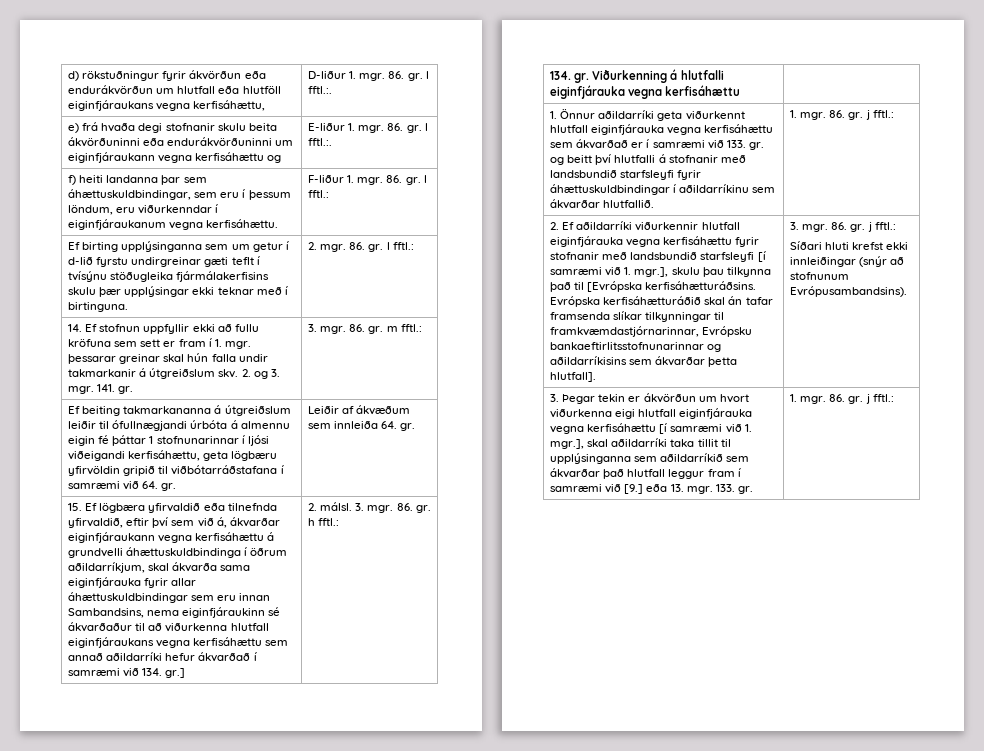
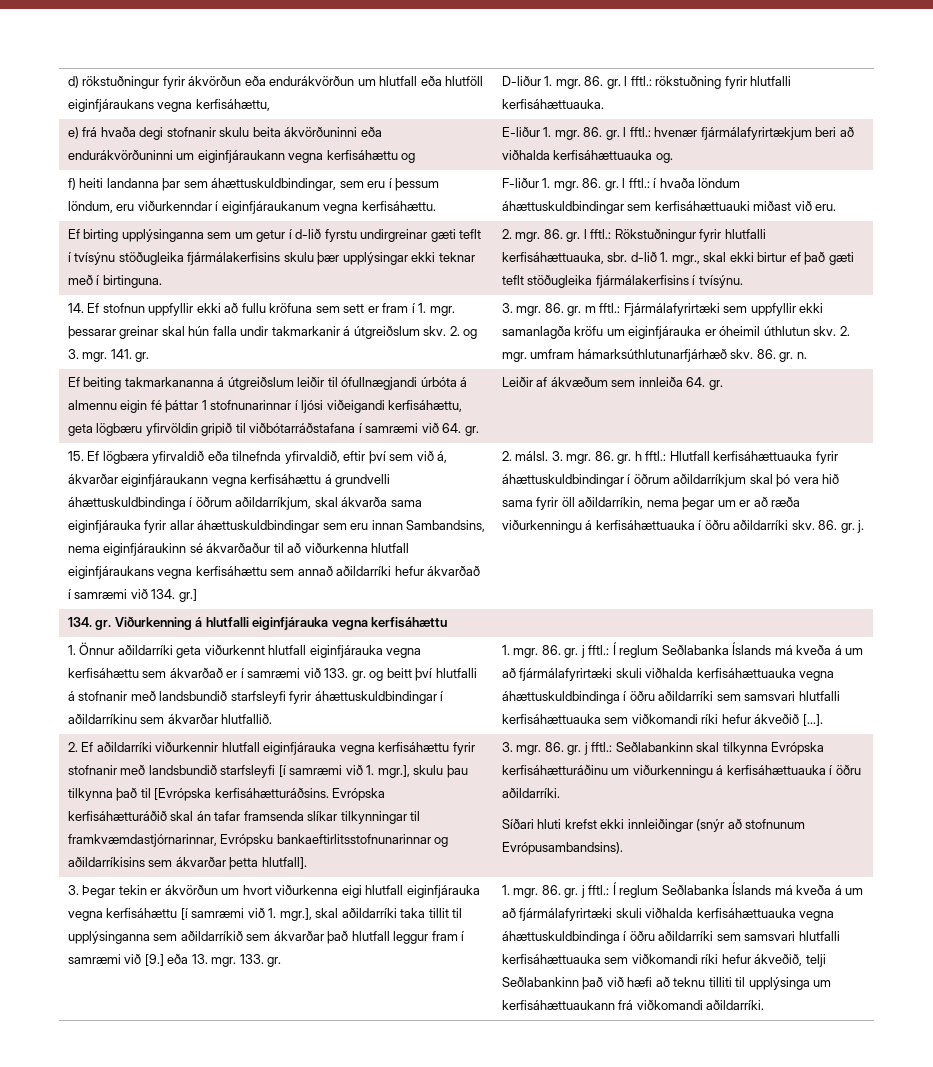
- d) rökstuðningur fyrir ákvörðun eða endurákvörðun um hlutfall eða hlutföll eiginfjáraukans vegna kerfisáhættu, | D-liður 1. mgr. 86. gr. l fftl.:.
+ d) rökstuðningur fyrir ákvörðun eða endurákvörðun um hlutfall eða hlutföll eiginfjáraukans vegna kerfisáhættu, | D-liður 1. mgr. 86. gr. l fftl.: rökstuðning fyrir hlutfalli kerfisáhættuauka.
- e) frá hvaða degi stofnanir skulu beita ákvörðuninni eða endurákvörðuninni um eiginfjáraukann vegna kerfisáhættu og | E-liður 1. mgr. 86. gr. l fftl.:.
+ e) frá hvaða degi stofnanir skulu beita ákvörðuninni eða endurákvörðuninni um eiginfjáraukann vegna kerfisáhættu og | E-liður 1. mgr. 86. gr. l fftl.: hvenær fjármálafyrirtækjum beri að viðhalda kerfisáhættuauka og.
- f) heiti landanna þar sem áhættuskuldbindingar, sem eru í þessum löndum, eru viðurkenndar í eiginfjáraukanum vegna kerfisáhættu. | F-liður 1. mgr. 86. gr. l fftl.:
+ f) heiti landanna þar sem áhættuskuldbindingar, sem eru í þessum löndum, eru viðurkenndar í eiginfjáraukanum vegna kerfisáhættu. | F-liður 1. mgr. 86. gr. l fftl.: í hvaða löndum áhættuskuldbindingar sem kerfisáhættuauki miðast við eru.
- 2. mgr. 86. gr. l fftl.:
+ 2. mgr. 86. gr. l fftl.: Rökstuðningur fyrir hlutfalli kerfisáhættuauka, sbr. d-lið 1. mgr., skal ekki birtur ef það gæti teflt stöðugleika fjármálakerfisins í tvísýnu.
- 86. gr. m fftl.:
+ 86. gr. m fftl.: Fjármálafyrirtæki sem uppfyllir ekki samanlagða kröfu um eiginfjárauka er óheimil úthlutun skv. 2. mgr. umfram hámarksúthlutunarfjárhæð skv. 86. gr. n.
- 86. gr. h fftl.:
+ 86. gr. h fftl.: Hlutfall kerfisáhættuauka fyrir áhættuskuldbindingar í öðrum aðildarríkjum skal þó vera hið sama fyrir öll aðildarríkin, nema þegar um er að ræða viðurkenningu á kerfisáhættuauka í öðru aðildarríki skv. 86. gr. j.
- 1. Önnur aðildarríki geta viðurkennt hlutfall eiginfjárauka vegna kerfisáhættu sem ákvarðað er í samræmi við 133. gr. og beitt því hlutfalli á stofnanir með landsbundið starfsleyfi fyrir áhættuskuldbindingar í aðildarríkinu sem ákvarðar hlutfallið. | 1. mgr. 86. gr. j fftl.:
+ 1. Önnur aðildarríki geta viðurkennt hlutfall eiginfjárauka vegna kerfisáhættu sem ákvarðað er í samræmi við 133. gr. og beitt því hlutfalli á stofnanir með landsbundið starfsleyfi fyrir áhættuskuldbindingar í aðildarríkinu sem ákvarðar hlutfallið. | 1. mgr. 86. gr. j fftl.: Í reglum Seðlabanka Íslands má kveða á um að fjármálafyrirtæki skuli viðhalda kerfisáhættuauka vegna áhættuskuldbindinga í öðru aðildarríki sem samsvari hlutfalli kerfisáhættuauka sem viðkomandi ríki hefur ákveðið [...].
- 3. mgr. 86. gr. j fftl.:
+ 3. mgr. 86. gr. j fftl.: Seðlabankinn skal tilkynna Evrópska kerfisáhætturáðinu um viðurkenningu á kerfisáhættuauka í öðru aðildarríki.
- 133. gr. | 1. mgr. 86. gr. j fftl.:
+ 133. gr. | 1. mgr. 86. gr. j fftl.: Í reglum Seðlabanka Íslands má kveða á um að fjármálafyrirtæki skuli viðhalda kerfisáhættuauka vegna áhættuskuldbindinga í öðru aðildarríki sem samsvari hlutfalli kerfisáhættuauka sem viðkomandi ríki hefur ákveðið, telji Seðlabankinn það við hæfi að teknu tilliti til upplýsinga um kerfisáhættuaukann frá viðkomandi aðildarríki.

